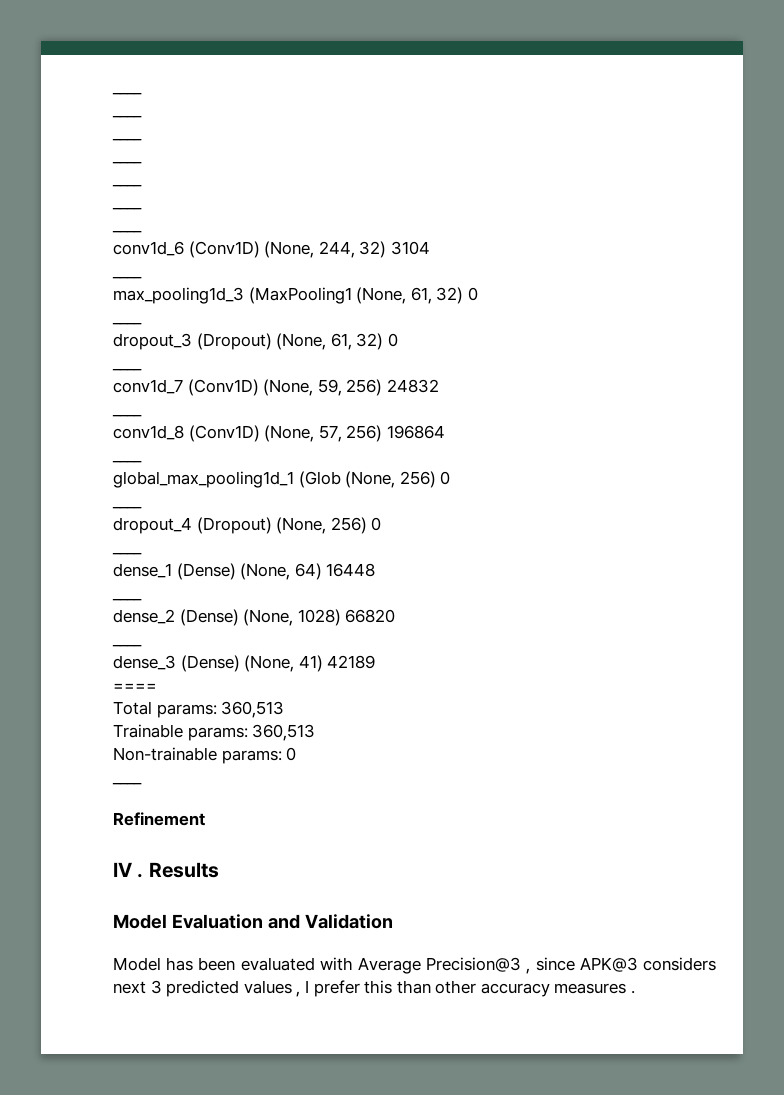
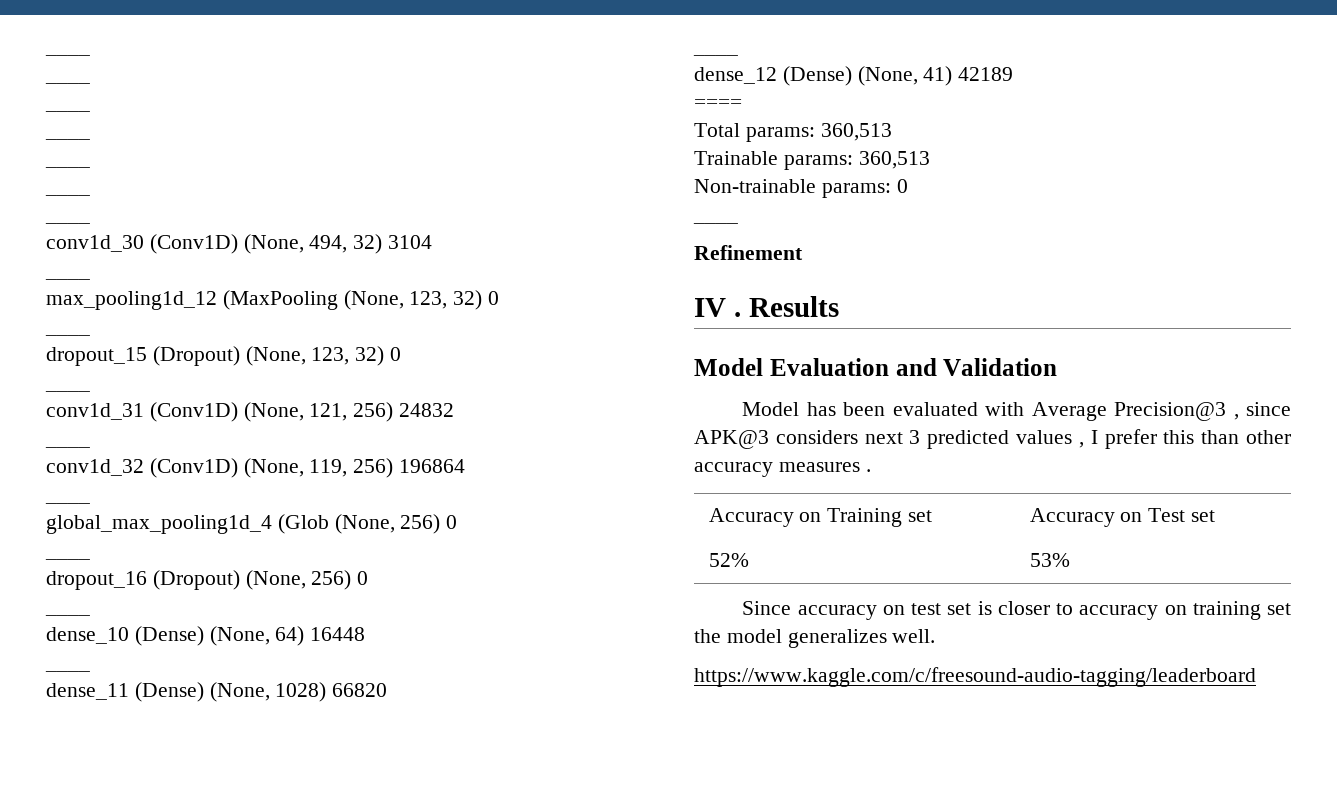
- conv1d_6 (Conv1D) (None, 244, 32) 3104
+ conv1d_30 (Conv1D) (None, 494, 32) 3104
- max_pooling1d_3 (MaxPooling1 (None, 61, 32) 0
+ max_pooling1d_12 (MaxPooling (None, 123, 32) 0
  ____
- dropout_3 (Dropout) (None, 61, 32) 0
+ dropout_15 (Dropout) (None, 123, 32) 0
  ____
- conv1d_7 (Conv1D) (None, 59, 256) 24832
+ conv1d_31 (Conv1D) (None, 121, 256) 24832
- conv1d_8 (Conv1D) (None, 57, 256) 196864
+ conv1d_32 (Conv1D) (None, 119, 256) 196864
- global_max_pooling1d_1 (Glob (None, 256) 0
+ global_max_pooling1d_4 (Glob (None, 256) 0
- dropout_4 (Dropout) (None, 256) 0
+ dropout_16 (Dropout) (None, 256) 0
- dense_1 (Dense) (None, 64) 16448
+ dense_10 (Dense) (None, 64) 16448
- dense_2 (Dense) (None, 1028) 66820
+ dense_11 (Dense) (None, 1028) 66820
- dense_3 (Dense) (None, 41) 42189
+ dense_12 (Dense) (None, 41) 42189
+ Accuracy on Training set | Accuracy on Test set
+ 52% | 53%
+ Since accuracy on test set is closer to accuracy on training set the model generalizes well.
+ https://www.kaggle.com/c/freesound-audio-tagging/leaderboard

